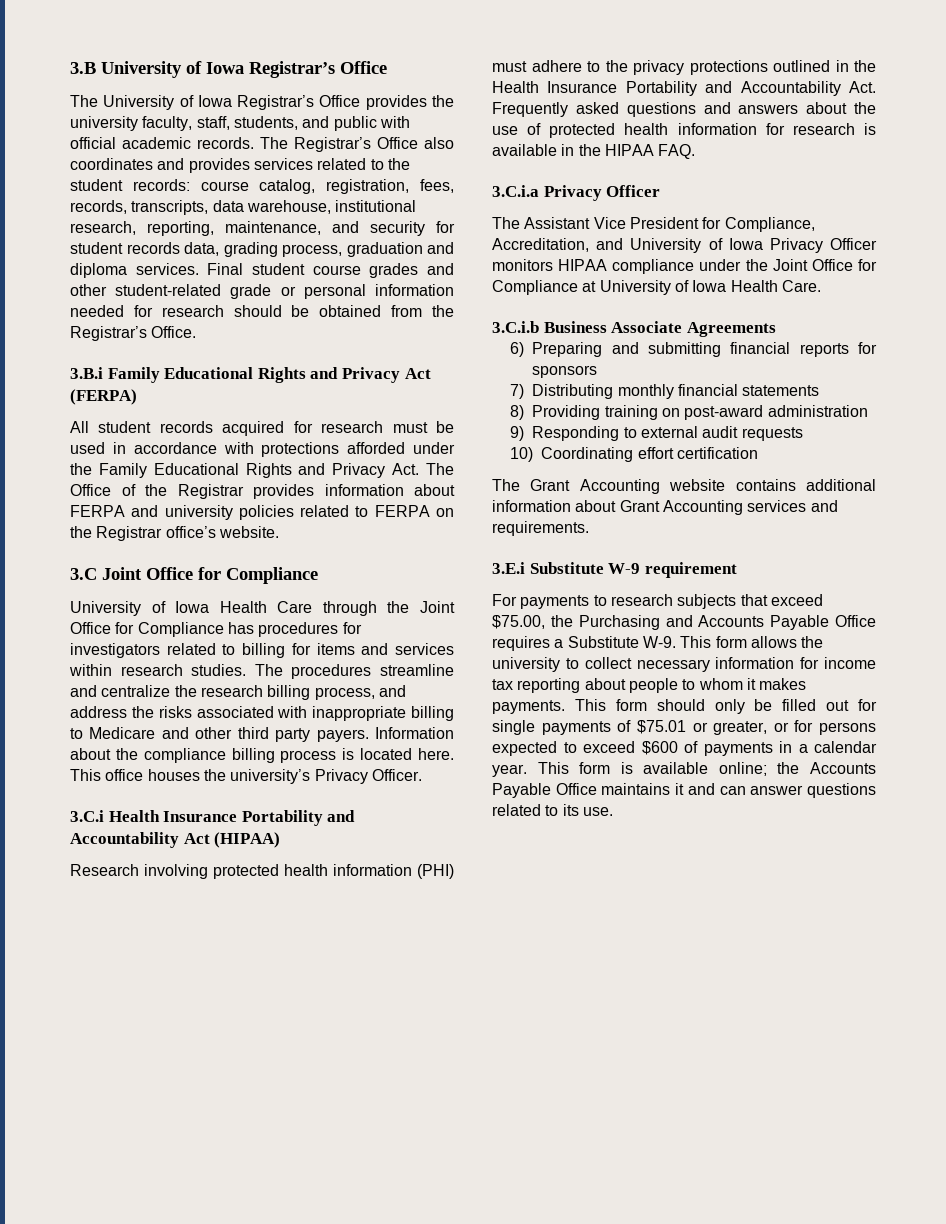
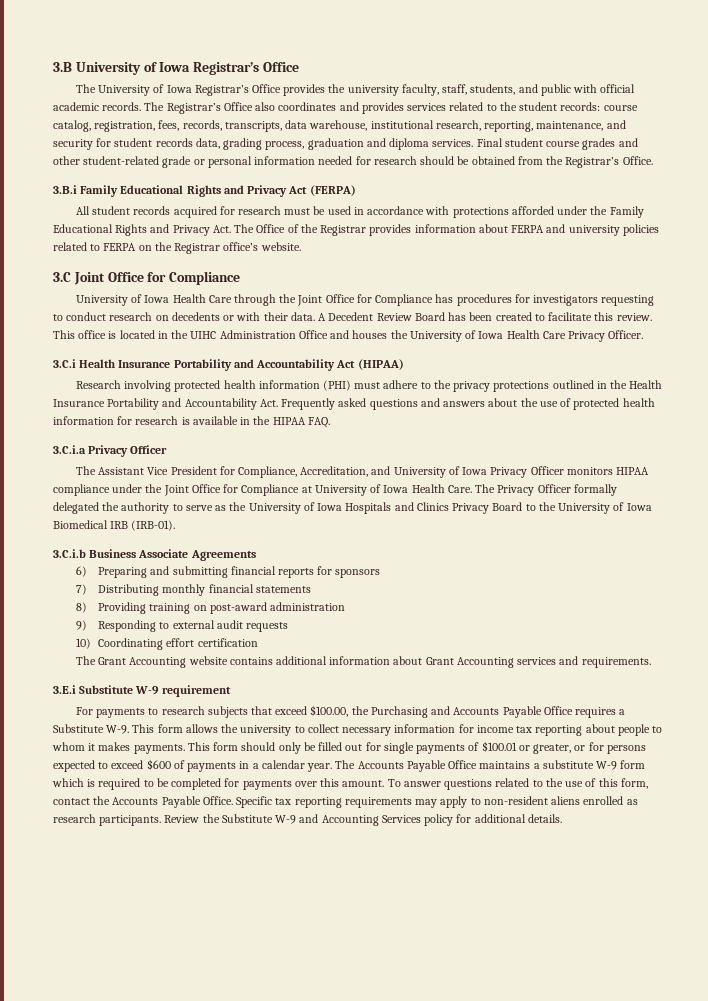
- University of Iowa Health Care through the Joint Office for Compliance has procedures for investigators related to billing for items and services within research studies. The procedures streamline and centralize the research billing process, and address the risks associated with inappropriate billing to Medicare and other third party payers. Information about the compliance billing process is located here. This office houses the university’s Privacy Officer.
+ University of Iowa Health Care through the Joint Office for Compliance has procedures for investigators requesting to conduct research on decedents or with their data. A Decedent Review Board has been created to facilitate this review. This office is located in the UIHC Administration Office and houses the University of Iowa Health Care Privacy Officer.
+ The Privacy Officer formally delegated the authority to serve as the University of Iowa Hospitals and Clinics Privacy Board to the University of Iowa Biomedical IRB (IRB-01).
- For payments to research subjects that exceed $75.00, the Purchasing and Accounts Payable Office requires a Substitute W-9. This form allows the university to collect necessary information for income tax reporting about people to whom it makes payments.
+ For payments to research subjects that exceed $100.00, the Purchasing and Accounts Payable Office requires a Substitute W-9. This form allows the university to collect necessary information for income tax reporting about people to whom it makes payments.
- This form should only be filled out for single payments of $75.01 or greater, or for persons expected to exceed $600 of payments in a calendar year.
+ This form should only be filled out for single payments of $100.01 or greater, or for persons expected to exceed $600 of payments in a calendar year.
- This form is available online; the Accounts Payable Office maintains it and can answer questions related to its use.
+ The Accounts Payable Office maintains a substitute W-9 form which is required to be completed for payments over this amount. To answer questions related to the use of this form, contact the Accounts Payable Office. Specific tax reporting requirements may apply to non-resident aliens enrolled as research participants. Review the Substitute W-9 and Accounting Services policy for additional details.

